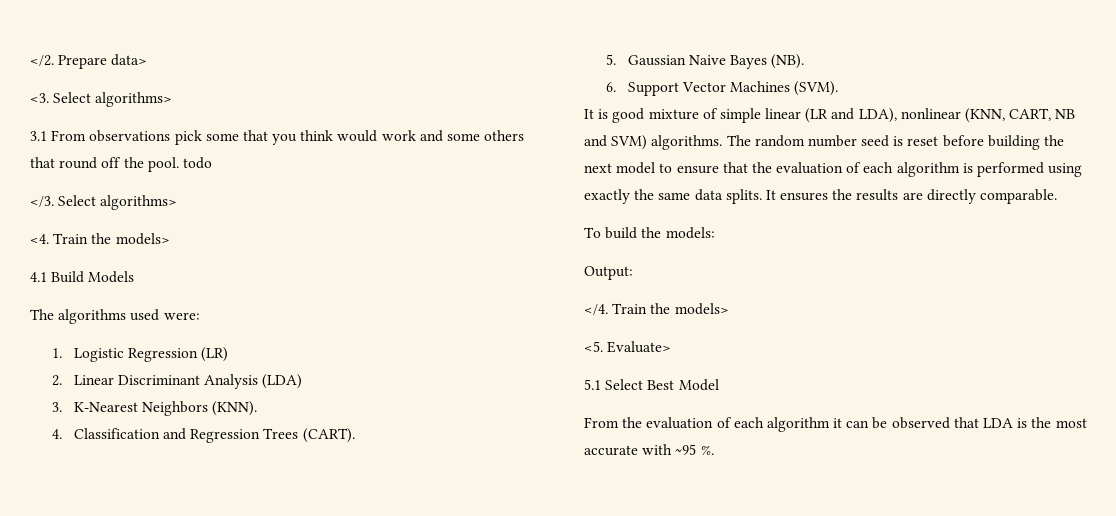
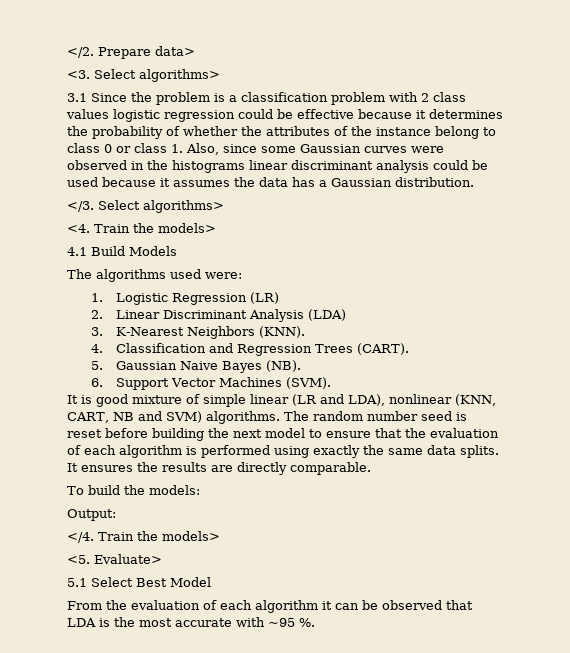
- 3.1 From observations pick some that you think would work and some others that round off the pool. todo
+ 3.1 Since the problem is a classification problem with 2 class values logistic regression could be effective because it determines the probability of whether the attributes of the instance belong to class 0 or class 1. Also, since some Gaussian curves were observed in the histograms linear discriminant analysis could be used because it assumes the data has a Gaussian distribution.

